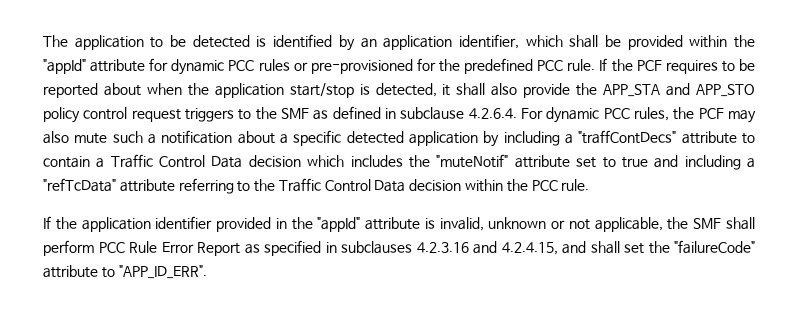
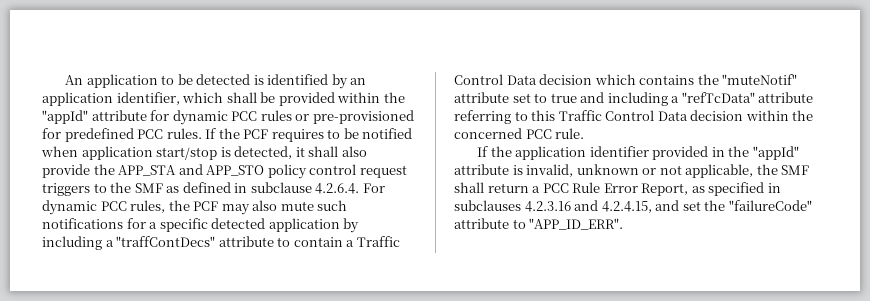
- The application to be detected is identified by an application identifier, which shall be provided within the "appId" attribute for dynamic PCC rules or pre-provisioned for the predefined PCC rule.
+ An application to be detected is identified by an application identifier, which shall be provided within the "appId" attribute for dynamic PCC rules or pre-provisioned for predefined PCC rules.
- If the PCF requires to be reported about when the application start/stop is detected, it shall also provide the APP_STA and APP_STO policy control request triggers to the SMF as defined in subclause 4.2.6.4. For dynamic PCC rules, the PCF may also mute such a notification about a specific detected application by including a "traffContDecs" attribute to contain a Traffic Control Data decision which includes the "muteNotif" attribute set to true and including a "refTcData" attribute referring to the Traffic Control Data decision within the PCC rule.
+ If the PCF requires to be notified when application start/stop is detected, it shall also provide the APP_STA and APP_STO policy control request triggers to the SMF as defined in subclause 4.2.6.4. For dynamic PCC rules, the PCF may also mute such notifications for a specific detected application by including a "traffContDecs" attribute to contain a Traffic Control Data decision which contains the "muteNotif" attribute set to true and including a "refTcData" attribute referring to this Traffic Control Data decision within the concerned PCC rule.
- If the application identifier provided in the "appId" attribute is invalid, unknown or not applicable, the SMF shall perform PCC Rule Error Report as specified in subclauses 4.2.3.16 and 4.2.4.15, and shall set the "failureCode" attribute to "APP_ID_ERR".
+ If the application identifier provided in the "appId" attribute is invalid, unknown or not applicable, the SMF shall return a PCC Rule Error Report, as specified in subclauses 4.2.3.16 and 4.2.4.15, and set the "failureCode" attribute to "APP_ID_ERR".

